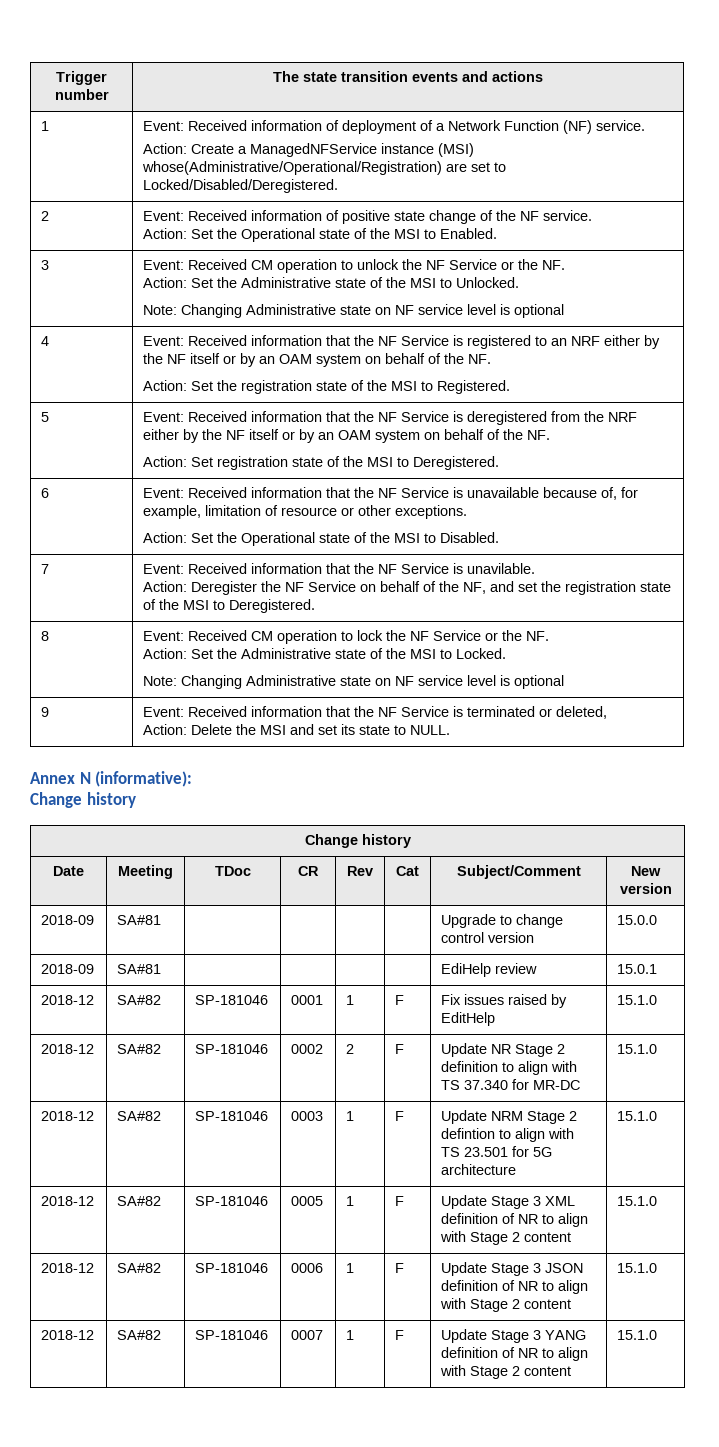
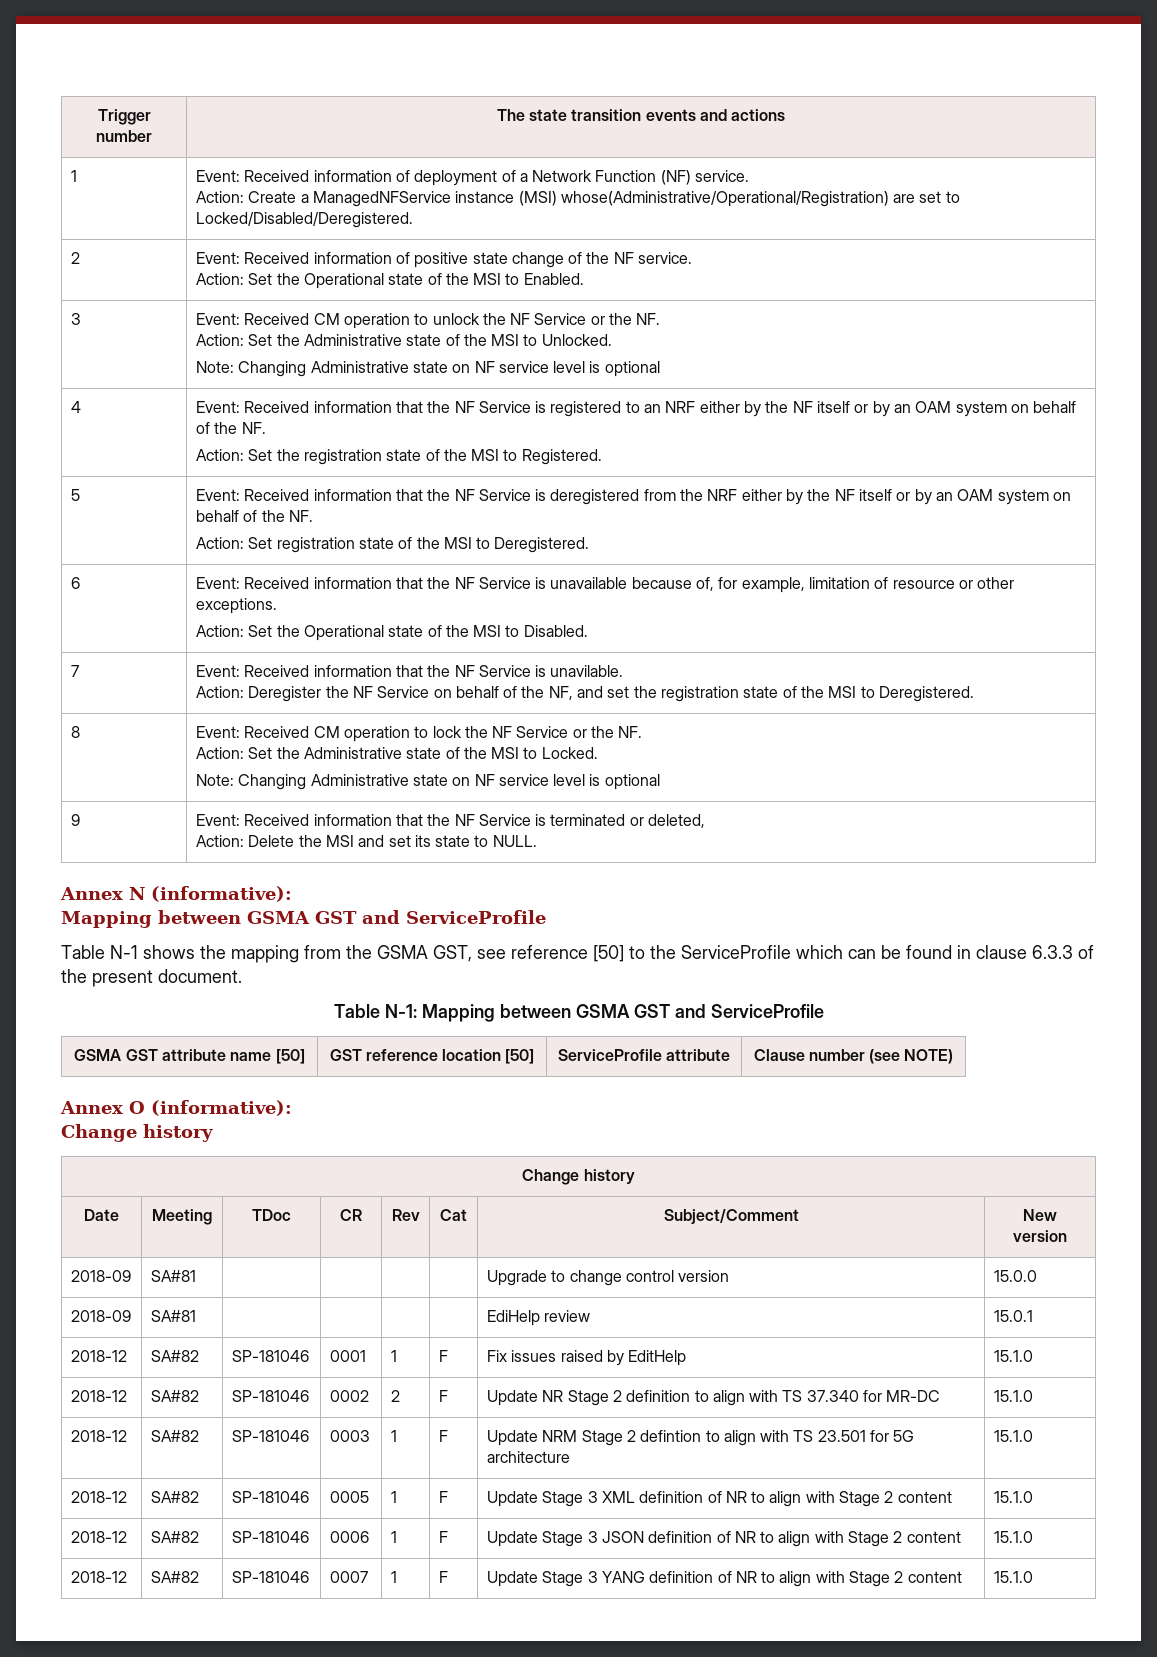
  Annex N (informative):
+ Mapping between GSMA GST and ServiceProfile
+ Table N-1 shows the mapping from the GSMA GST, see reference [50] to the ServiceProfile which can be found in clause 6.3.3 of the present document.
+ Table N-1: Mapping between GSMA GST and ServiceProfile
+ GSMA GST attribute name [50] | GST reference location [50] | ServiceProfile attribute | Clause number (see NOTE)
+ Annex O (informative):

